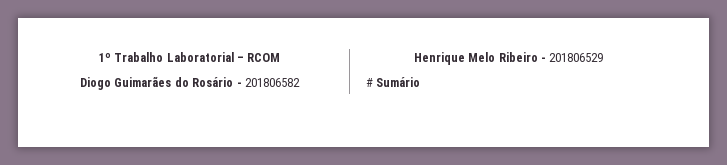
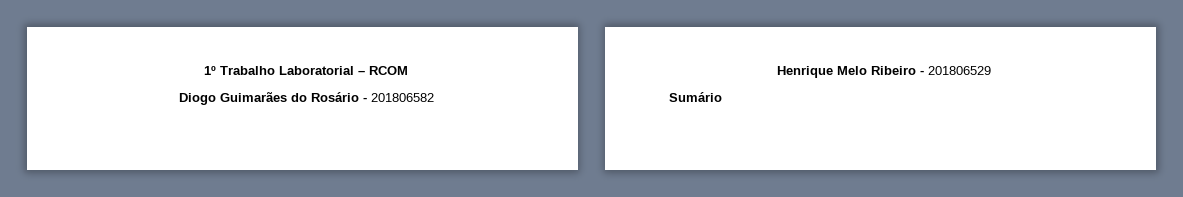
- # Sumário
+ Sumário

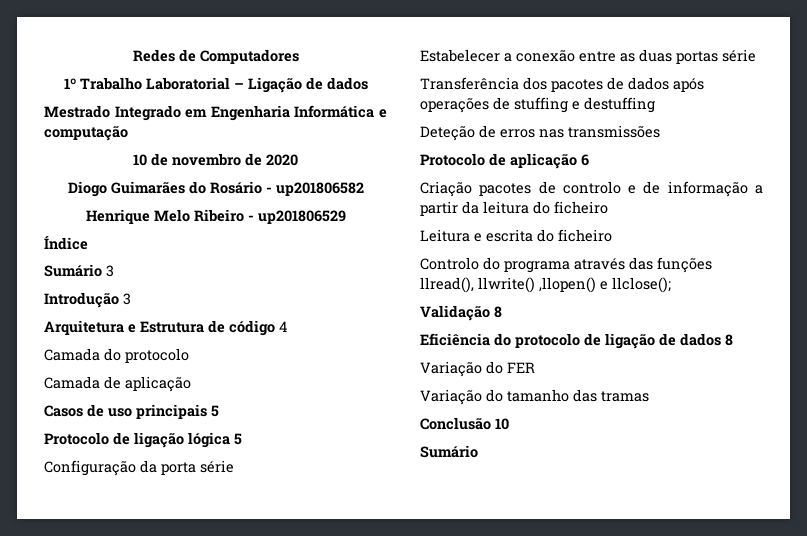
+ Redes de Computadores
- 1º Trabalho Laboratorial – RCOM
+ 1º Trabalho Laboratorial – Ligação de dados
+ Mestrado Integrado em Engenharia Informática e computação
+ 10 de novembro de 2020
- Diogo Guimarães do Rosário - 201806582
+ Diogo Guimarães do Rosário - up201806582
- Henrique Melo Ribeiro - 201806529
+ Henrique Melo Ribeiro - up201806529
+ Índice
+ Sumário 3
+ Introdução 3
+ Arquitetura e Estrutura de código 4
+ Camada do protocolo
+ Camada de aplicação
+ Casos de uso principais 5
+ Protocolo de ligação lógica 5
+ Configuração da porta série
+ Estabelecer a conexão entre as duas portas série
+ Transferência dos pacotes de dados após operações de stuffing e destuffing
+ Deteção de erros nas transmissões
+ Protocolo de aplicação 6
+ Criação pacotes de controlo e de informação a partir da leitura do ficheiro
+ Leitura e escrita do ficheiro
+ Controlo do programa através das funções llread(), llwrite() ,llopen() e llclose();
+ Validação 8
+ Eficiência do protocolo de ligação de dados 8
+ Variação do FER
+ Variação do tamanho das tramas
+ Conclusão 10

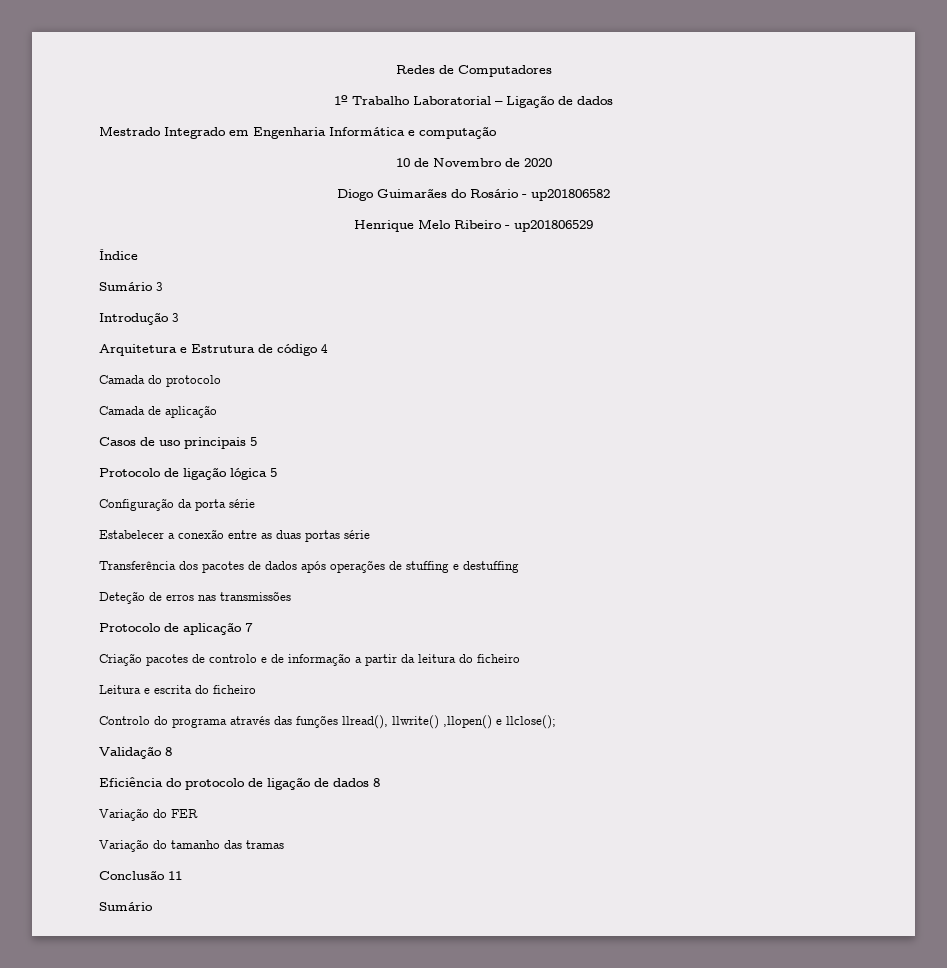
- 10 de novembro de 2020
+ 10 de Novembro de 2020
- Protocolo de aplicação 6
+ Protocolo de aplicação 7
- Conclusão 10
+ Conclusão 11

